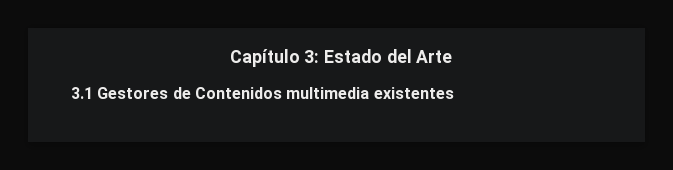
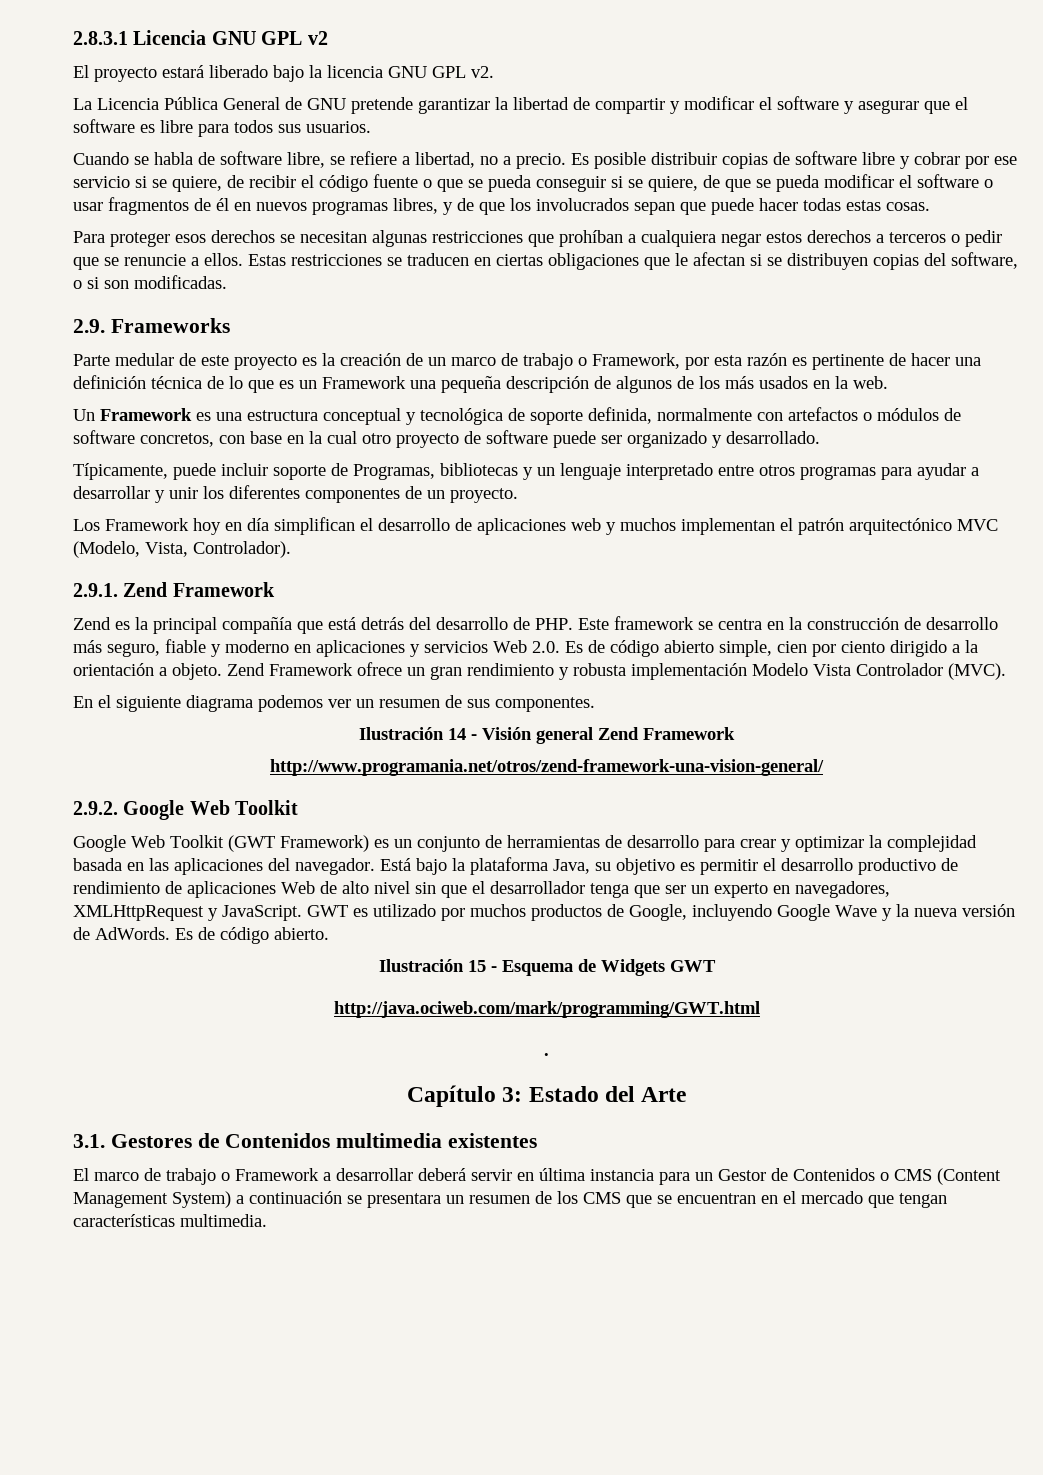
+ 2.8.3.1 Licencia GNU GPL v2
+ El proyecto estará liberado bajo la licencia GNU GPL v2.
+ La Licencia Pública General de GNU pretende garantizar la libertad de compartir y modificar el software y asegurar que el software es libre para todos sus usuarios.
+ Cuando se habla de software libre, se refiere a libertad, no a precio. Es posible distribuir copias de software libre y cobrar por ese servicio si se quiere, de recibir el código fuente o que se pueda conseguir si se quiere, de que se pueda modificar el software o usar fragmentos de él en nuevos programas libres, y de que los involucrados sepan que puede hacer todas estas cosas.
+ Para proteger esos derechos se necesitan algunas restricciones que prohíban a cualquiera negar estos derechos a terceros o pedir que se renuncie a ellos. Estas restricciones se traducen en ciertas obligaciones que le afectan si se distribuyen copias del software, o si son modificadas.
+ 2.9. Frameworks
+ Parte medular de este proyecto es la creación de un marco de trabajo o Framework, por esta razón es pertinente de hacer una definición técnica de lo que es un Framework una pequeña descripción de algunos de los más usados en la web.
+ Un Framework es una estructura conceptual y tecnológica de soporte definida, normalmente con artefactos o módulos de software concretos, con base en la cual otro proyecto de software puede ser organizado y desarrollado.
+ Típicamente, puede incluir soporte de Programas, bibliotecas y un lenguaje interpretado entre otros programas para ayudar a desarrollar y unir los diferentes componentes de un proyecto.
+ Los Framework hoy en día simplifican el desarrollo de aplicaciones web y muchos implementan el patrón arquitectónico MVC (Modelo, Vista, Controlador).
+ 2.9.1. Zend Framework
+ Zend es la principal compañía que está detrás del desarrollo de PHP. Este framework se centra en la construcción de desarrollo más seguro, fiable y moderno en aplicaciones y servicios Web 2.0. Es de código abierto simple, cien por ciento dirigido a la orientación a objeto. Zend Framework ofrece un gran rendimiento y robusta implementación Modelo Vista Controlador (MVC).
+ En el siguiente diagrama podemos ver un resumen de sus componentes.
+ Ilustración 14 - Visión general Zend Framework
+ http://www.programania.net/otros/zend-framework-una-vision-general/
+ 2.9.2. Google Web Toolkit
+ Google Web Toolkit (GWT Framework) es un conjunto de herramientas de desarrollo para crear y optimizar la complejidad basada en las aplicaciones del navegador. Está bajo la plataforma Java, su objetivo es permitir el desarrollo productivo de rendimiento de aplicaciones Web de alto nivel sin que el desarrollador tenga que ser un experto en navegadores, XMLHttpRequest y JavaScript. GWT es utilizado por muchos productos de Google, incluyendo Google Wave y la nueva versión de AdWords. Es de código abierto.
+ Ilustración 15 - Esquema de Widgets GWT
+ http://java.ociweb.com/mark/programming/GWT.html
+ .
- 3.1 Gestores de Contenidos multimedia existentes
+ 3.1. Gestores de Contenidos multimedia existentes
+ El marco de trabajo o Framework a desarrollar deberá servir en última instancia para un Gestor de Contenidos o CMS (Content Management System) a continuación se presentara un resumen de los CMS que se encuentran en el mercado que tengan características multimedia.

